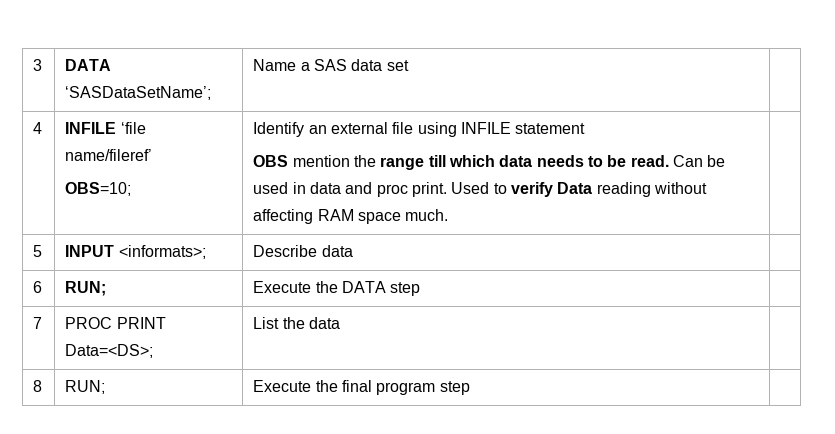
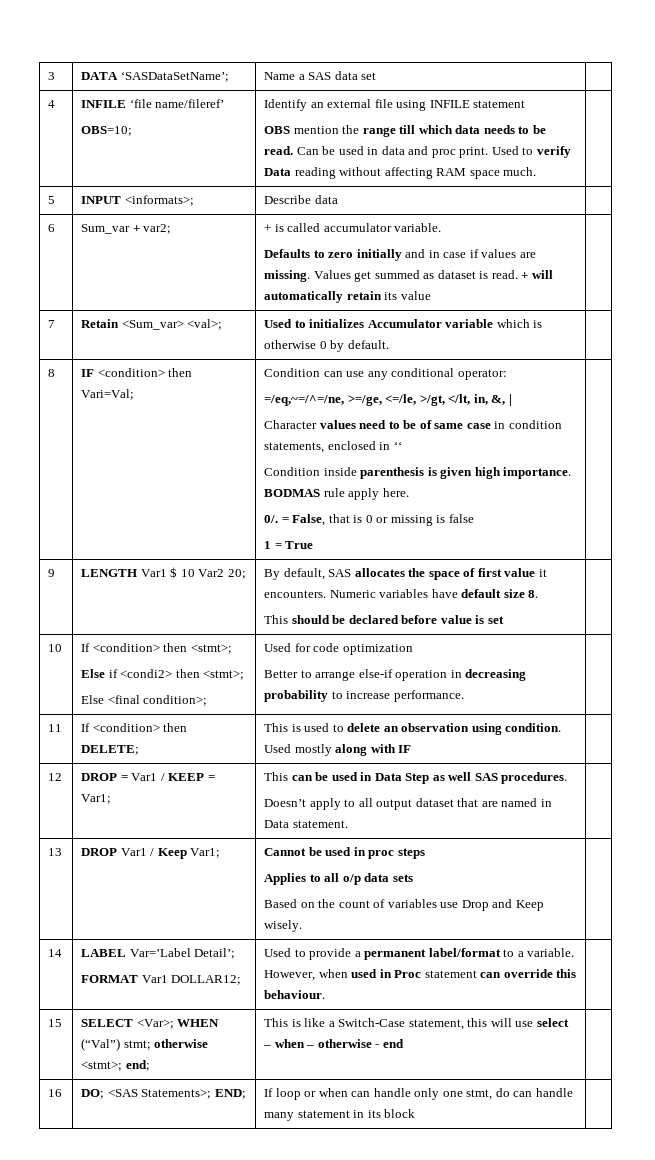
- 6 | RUN; | Execute the DATA step |
- 7 | PROC PRINT Data=<DS>; | List the data |
- 8 | RUN; | Execute the final program step |
+ 6 | Sum_var + var2; | + is called accumulator variable.
+ Defaults to zero initially and in case if values are missing. Values get summed as dataset is read. + will automatically retain its value |
+ 7 | Retain <Sum_var> <val>; | Used to initializes Accumulator variable which is otherwise 0 by default. |
+ 8 | IF <condition> then Vari=Val; | Condition can use any conditional operator:
+ =/eq,~=/^=/ne, >=/ge, <=/le, >/gt, </lt, in, &, |
+ Character values need to be of same case in condition statements, enclosed in ‘‘
+ Condition inside parenthesis is given high importance. BODMAS rule apply here.
+ 0/. = False, that is 0 or missing is false
+ 1 = True |
+ 9 | LENGTH Var1 $ 10 Var2 20; | By default, SAS allocates the space of first value it encounters. Numeric variables have default size 8.
+ This should be declared before value is set |
+ 10 | If <condition> then <stmt>;
+ Else if <condi2> then <stmt>;
+ Else <final condition>; | Used for code optimization
+ Better to arrange else-if operation in decreasing probability to increase performance. |
+ 11 | If <condition> then DELETE; | This is used to delete an observation using condition. Used mostly along with IF |
+ 12 | DROP = Var1 / KEEP = Var1; | This can be used in Data Step as well SAS procedures.
+ Doesn’t apply to all output dataset that are named in Data statement. |
+ 13 | DROP Var1 / Keep Var1; | Cannot be used in proc steps
+ Applies to all o/p data sets
+ Based on the count of variables use Drop and Keep wisely. |
+ 14 | LABEL Var=’Label Detail’;
+ FORMAT Var1 DOLLAR12; | Used to provide a permanent label/format to a variable. However, when used in Proc statement can override this behaviour. |
+ 15 | SELECT <Var>; WHEN (“Val”) stmt; otherwise <stmt>; end; | This is like a Switch-Case statement, this will use select – when – otherwise - end |
+ 16 | DO; <SAS Statements>; END; | If loop or when can handle only one stmt, do can handle many statement in its block |

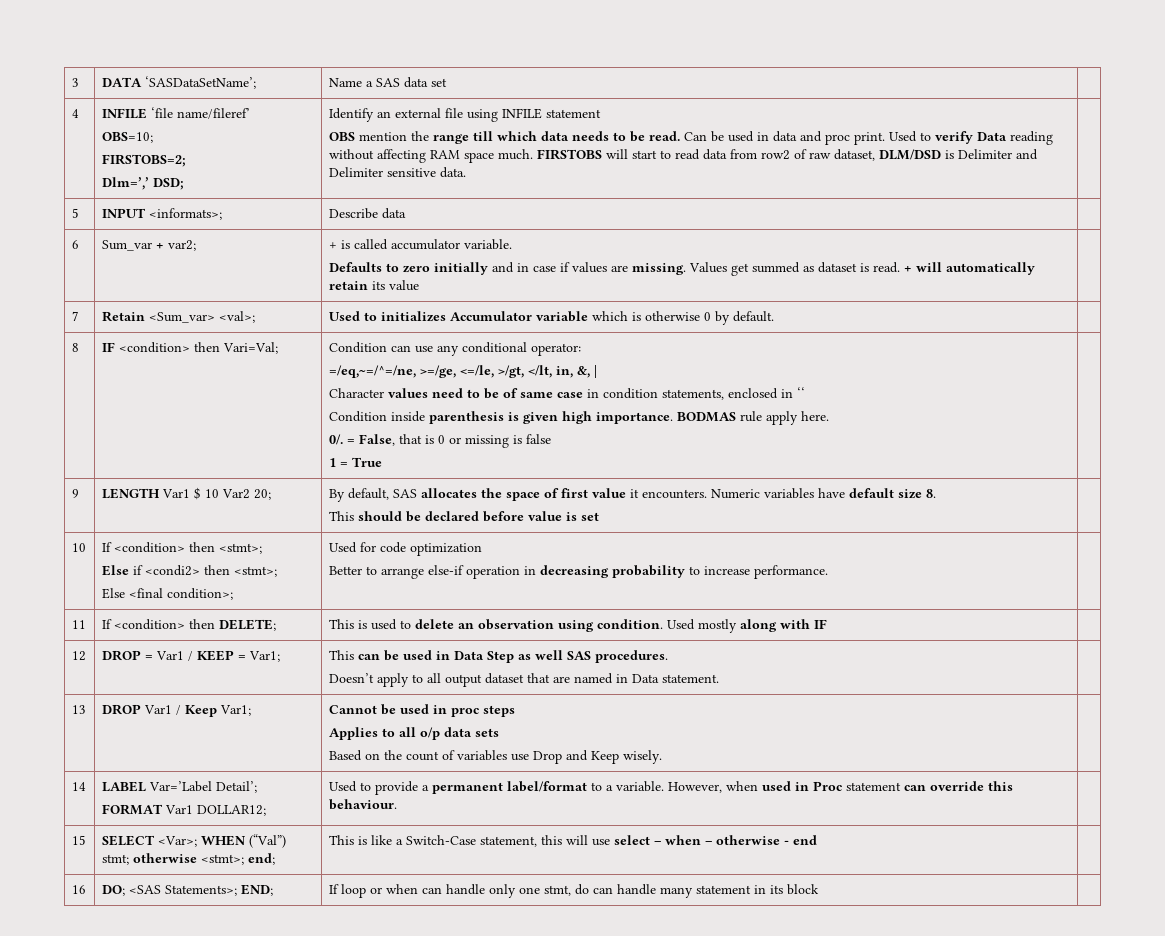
+ FIRSTOBS=2;
+ Dlm=’,’ DSD;
+ FIRSTOBS will start to read data from row2 of raw dataset, DLM/DSD is Delimiter and Delimiter sensitive data.

